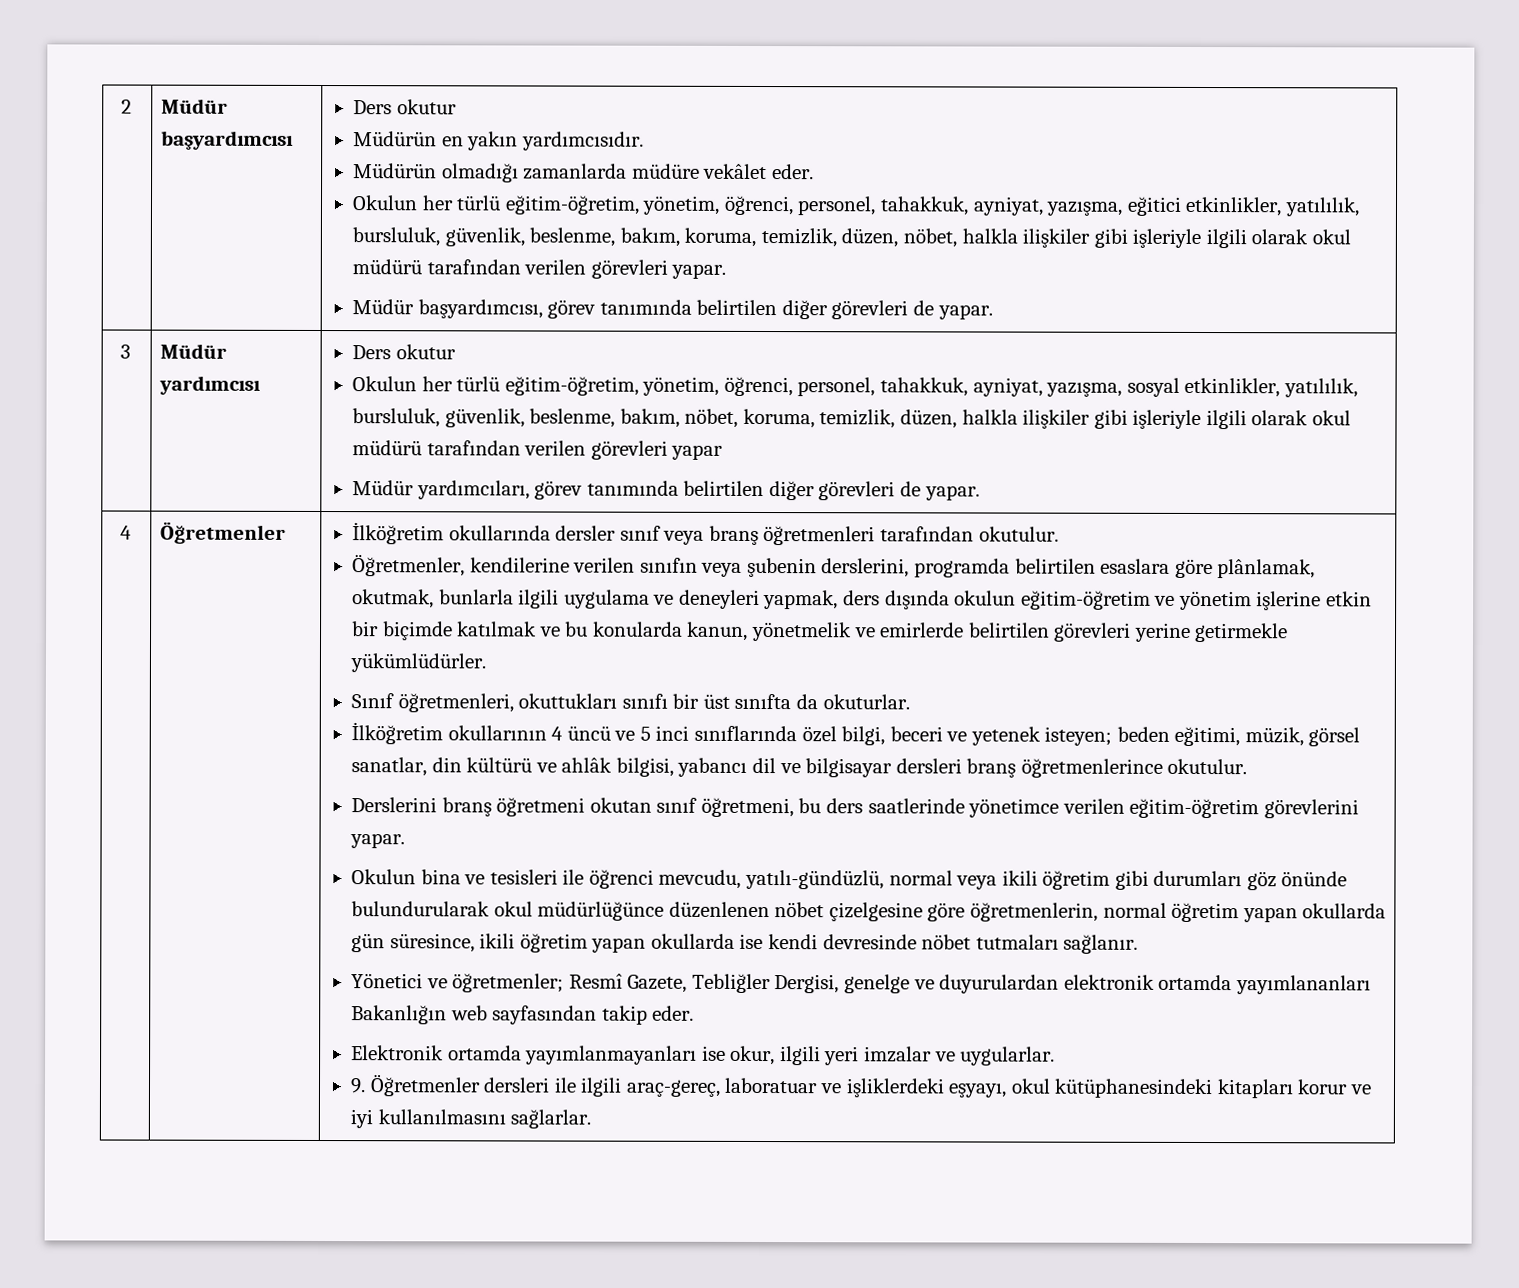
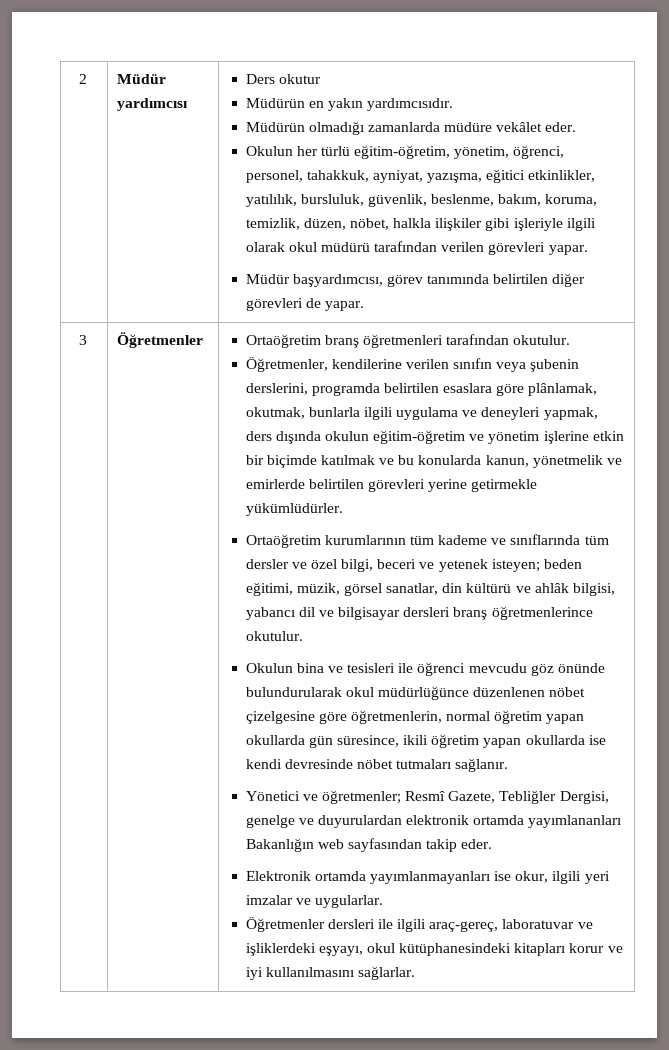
- Müdür başyardımcısı
+ Müdür yardımcısı
- Müdür yardımcısı | Ders okutur
- Okulun her türlü eğitim-öğretim, yönetim, öğrenci, personel, tahakkuk, ayniyat, yazışma, sosyal etkinlikler, yatılılık, bursluluk, güvenlik, beslenme, bakım, nöbet, koruma, temizlik, düzen, halkla ilişkiler gibi işleriyle ilgili olarak okul müdürü tarafından verilen görevleri yapar
- Müdür yardımcıları, görev tanımında belirtilen diğer görevleri de yapar.
- 4 | Öğretmenler | İlköğretim okullarında dersler sınıf veya branş öğretmenleri tarafından okutulur.
+ Öğretmenler | Ortaöğretim branş öğretmenleri tarafından okutulur.
- Sınıf öğretmenleri, okuttukları sınıfı bir üst sınıfta da okuturlar.
- İlköğretim okullarının 4 üncü ve 5 inci sınıflarında özel bilgi, beceri ve yetenek isteyen; beden eğitimi, müzik, görsel sanatlar, din kültürü ve ahlâk bilgisi, yabancı dil ve bilgisayar dersleri branş öğretmenlerince okutulur.
+ Ortaöğretim kurumlarının tüm kademe ve sınıflarında tüm dersler ve özel bilgi, beceri ve yetenek isteyen; beden eğitimi, müzik, görsel sanatlar, din kültürü ve ahlâk bilgisi, yabancı dil ve bilgisayar dersleri branş öğretmenlerince okutulur.
- Derslerini branş öğretmeni okutan sınıf öğretmeni, bu ders saatlerinde yönetimce verilen eğitim-öğretim görevlerini yapar.
- Okulun bina ve tesisleri ile öğrenci mevcudu, yatılı-gündüzlü, normal veya ikili öğretim gibi durumları göz önünde bulundurularak okul müdürlüğünce düzenlenen nöbet çizelgesine göre öğretmenlerin, normal öğretim yapan okullarda gün süresince, ikili öğretim yapan okullarda ise kendi devresinde nöbet tutmaları sağlanır.
+ Okulun bina ve tesisleri ile öğrenci mevcudu göz önünde bulundurularak okul müdürlüğünce düzenlenen nöbet çizelgesine göre öğretmenlerin, normal öğretim yapan okullarda gün süresince, ikili öğretim yapan okullarda ise kendi devresinde nöbet tutmaları sağlanır.
- 9. Öğretmenler dersleri ile ilgili araç-gereç, laboratuar ve işliklerdeki eşyayı, okul kütüphanesindeki kitapları korur ve iyi kullanılmasını sağlarlar.
+ Öğretmenler dersleri ile ilgili araç-gereç, laboratuvar ve işliklerdeki eşyayı, okul kütüphanesindeki kitapları korur ve iyi kullanılmasını sağlarlar.

